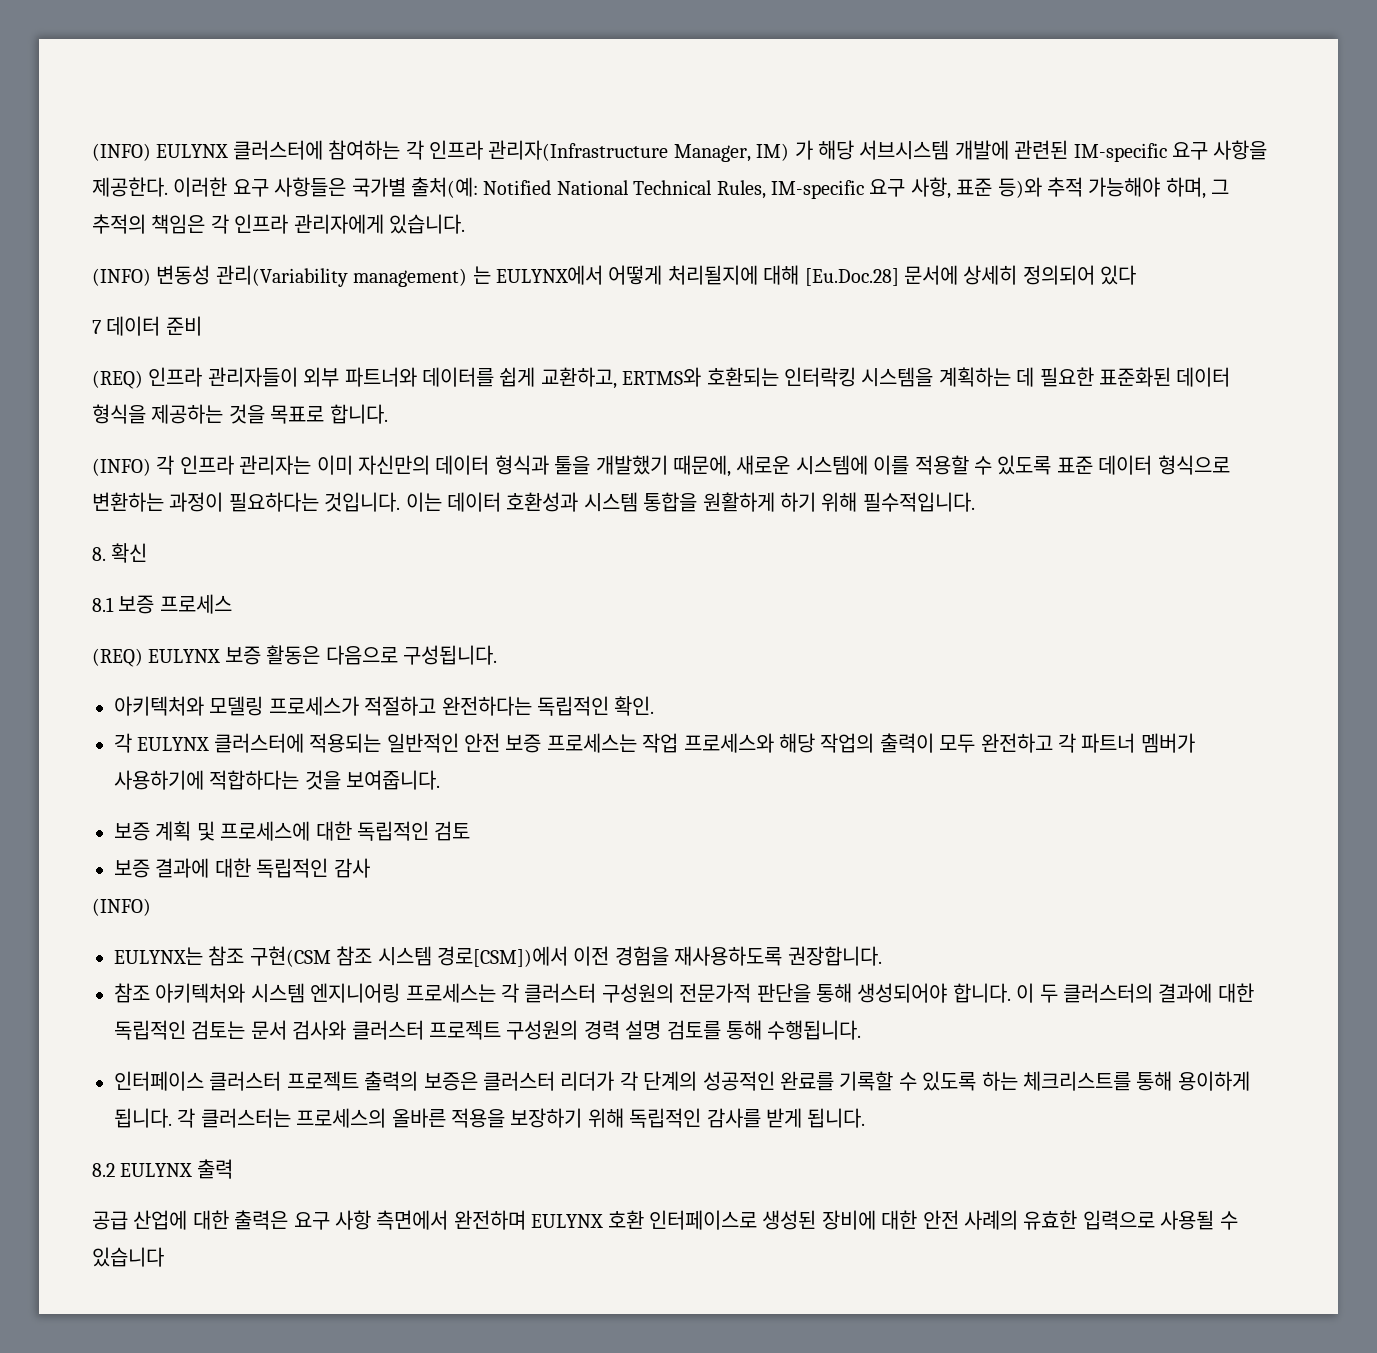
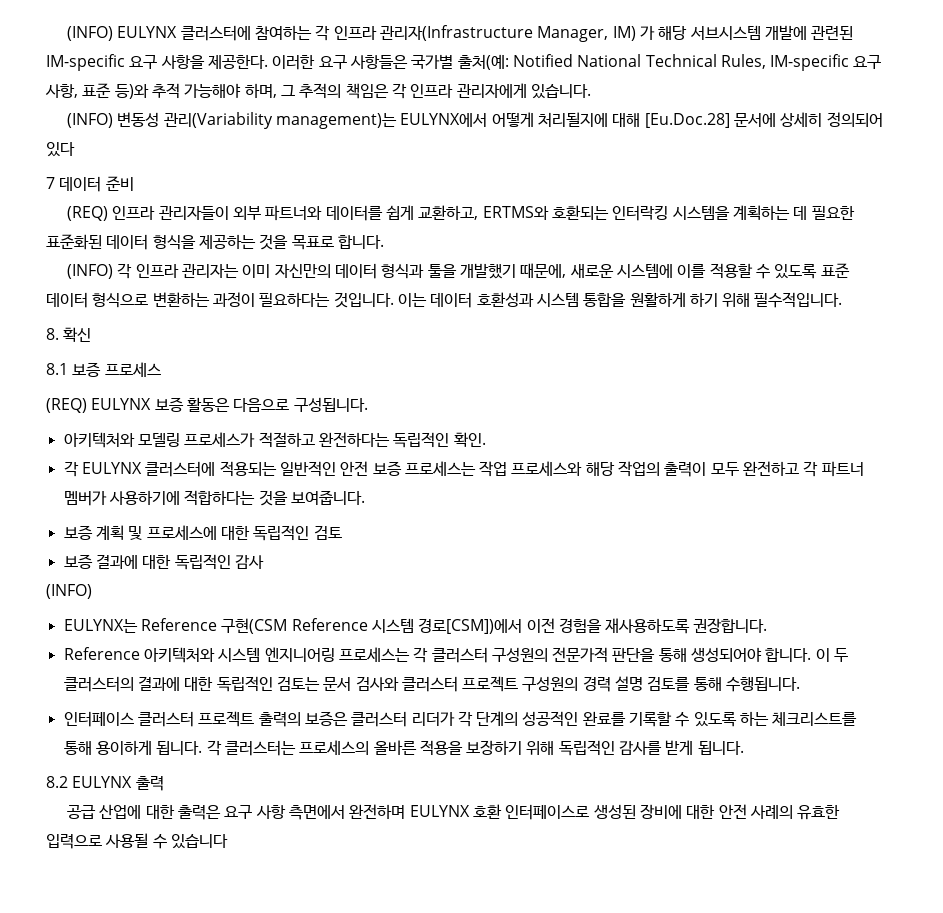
- (INFO) 변동성 관리(Variability management) 는 EULYNX에서 어떻게 처리될지에 대해 [Eu.Doc.28] 문서에 상세히 정의되어 있다
+ (INFO) 변동성 관리(Variability management)는 EULYNX에서 어떻게 처리될지에 대해 [Eu.Doc.28] 문서에 상세히 정의되어 있다
- EULYNX는 참조 구현(CSM 참조 시스템 경로[CSM])에서 이전 경험을 재사용하도록 권장합니다.
+ EULYNX는 Reference 구현(CSM Reference 시스템 경로[CSM])에서 이전 경험을 재사용하도록 권장합니다.
- 참조 아키텍처와 시스템 엔지니어링 프로세스는 각 클러스터 구성원의 전문가적 판단을 통해 생성되어야 합니다.
+ Reference 아키텍처와 시스템 엔지니어링 프로세스는 각 클러스터 구성원의 전문가적 판단을 통해 생성되어야 합니다.

